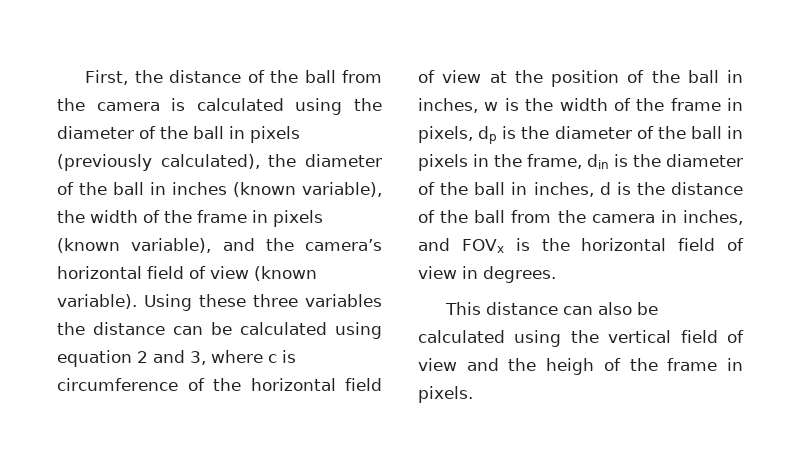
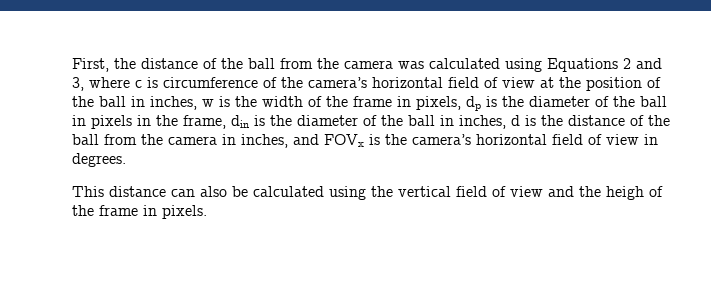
- First, the distance of the ball from the camera is calculated using the diameter of the ball in pixels (previously calculated), the diameter of the ball in inches (known variable), the width of the frame in pixels (known variable), and the camera’s horizontal field of view (known variable). Using these three variables the distance can be calculated using equation 2 and 3, where c is circumference of the horizontal field of view at the position of the ball in inches, w is the width of the frame in pixels, dp is the diameter of the ball in pixels in the frame, din is the diameter of the ball in inches, d is the distance of the ball from the camera in inches, and FOVx is the horizontal field of view in degrees.
+ First, the distance of the ball from the camera was calculated using Equations 2 and 3, where c is circumference of the camera’s horizontal field of view at the position of the ball in inches, w is the width of the frame in pixels, dp is the diameter of the ball in pixels in the frame, din is the diameter of the ball in inches, d is the distance of the ball from the camera in inches, and FOVx is the camera’s horizontal field of view in degrees.

